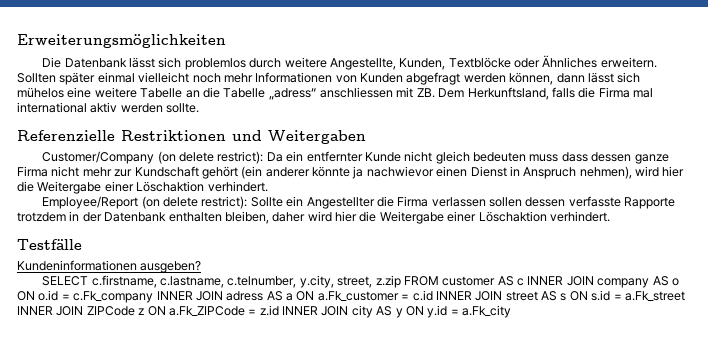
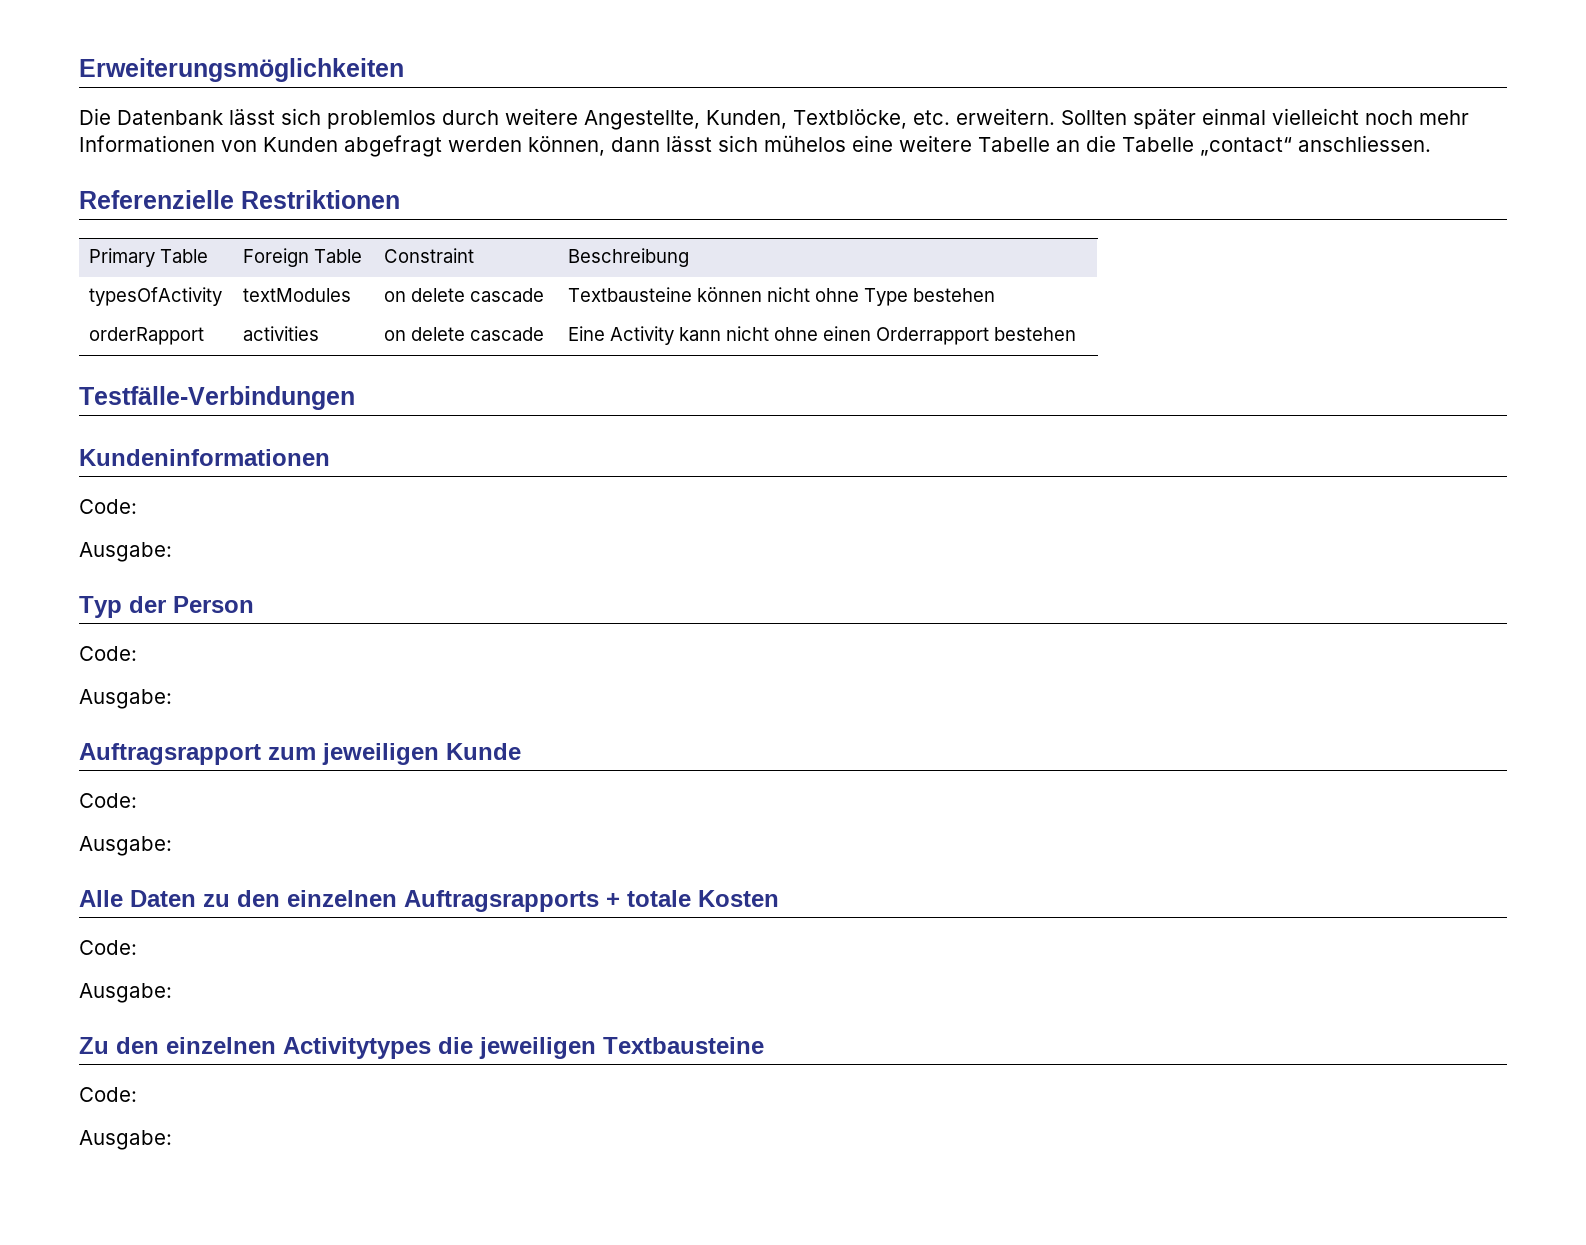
- Die Datenbank lässt sich problemlos durch weitere Angestellte, Kunden, Textblöcke oder Ähnliches erweitern.
+ Die Datenbank lässt sich problemlos durch weitere Angestellte, Kunden, Textblöcke, etc. erweitern.
- Sollten später einmal vielleicht noch mehr Informationen von Kunden abgefragt werden können, dann lässt sich mühelos eine weitere Tabelle an die Tabelle „adress“ anschliessen mit ZB. Dem Herkunftsland, falls die Firma mal international aktiv werden sollte.
- Referenzielle Restriktionen und Weitergaben
- Customer/Company (on delete restrict): Da ein entfernter Kunde nicht gleich bedeuten muss dass dessen ganze Firma nicht mehr zur Kundschaft gehört (ein anderer könnte ja nachwievor einen Dienst in Anspruch nehmen), wird hier die Weitergabe einer Löschaktion verhindert.
- Employee/Report (on delete restrict): Sollte ein Angestellter die Firma verlassen sollen dessen verfasste Rapporte trotzdem in der Datenbank enthalten bleiben, daher wird hier die Weitergabe einer Löschaktion verhindert.
- Testfälle
- Kundeninformationen ausgeben?
- SELECT c.firstname, c.lastname, c.telnumber, y.city, street, z.zip FROM customer AS c INNER JOIN company AS o ON o.id = c.Fk_company INNER JOIN adress AS a ON a.Fk_customer = c.id INNER JOIN street AS s ON s.id = a.Fk_street INNER JOIN ZIPCode z ON a.Fk_ZIPCode = z.id INNER JOIN city AS y ON y.id = a.Fk_city
+ Sollten später einmal vielleicht noch mehr Informationen von Kunden abgefragt werden können, dann lässt sich mühelos eine weitere Tabelle an die Tabelle „contact“ anschliessen.
+ Referenzielle Restriktionen
+ Primary Table | Foreign Table | Constraint | Beschreibung
+ typesOfActivity | textModules | on delete cascade | Textbausteine können nicht ohne Type bestehen
+ orderRapport | activities | on delete cascade | Eine Activity kann nicht ohne einen Orderrapport bestehen
+ Testfälle-Verbindungen
+ Kundeninformationen
+ Code:
+ Ausgabe:
+ Typ der Person
+ Code:
+ Ausgabe:
+ Auftragsrapport zum jeweiligen Kunde
+ Code:
+ Ausgabe:
+ Alle Daten zu den einzelnen Auftragsrapports + totale Kosten
+ Code:
+ Ausgabe:
+ Zu den einzelnen Activitytypes die jeweiligen Textbausteine
+ Code:
+ Ausgabe:

